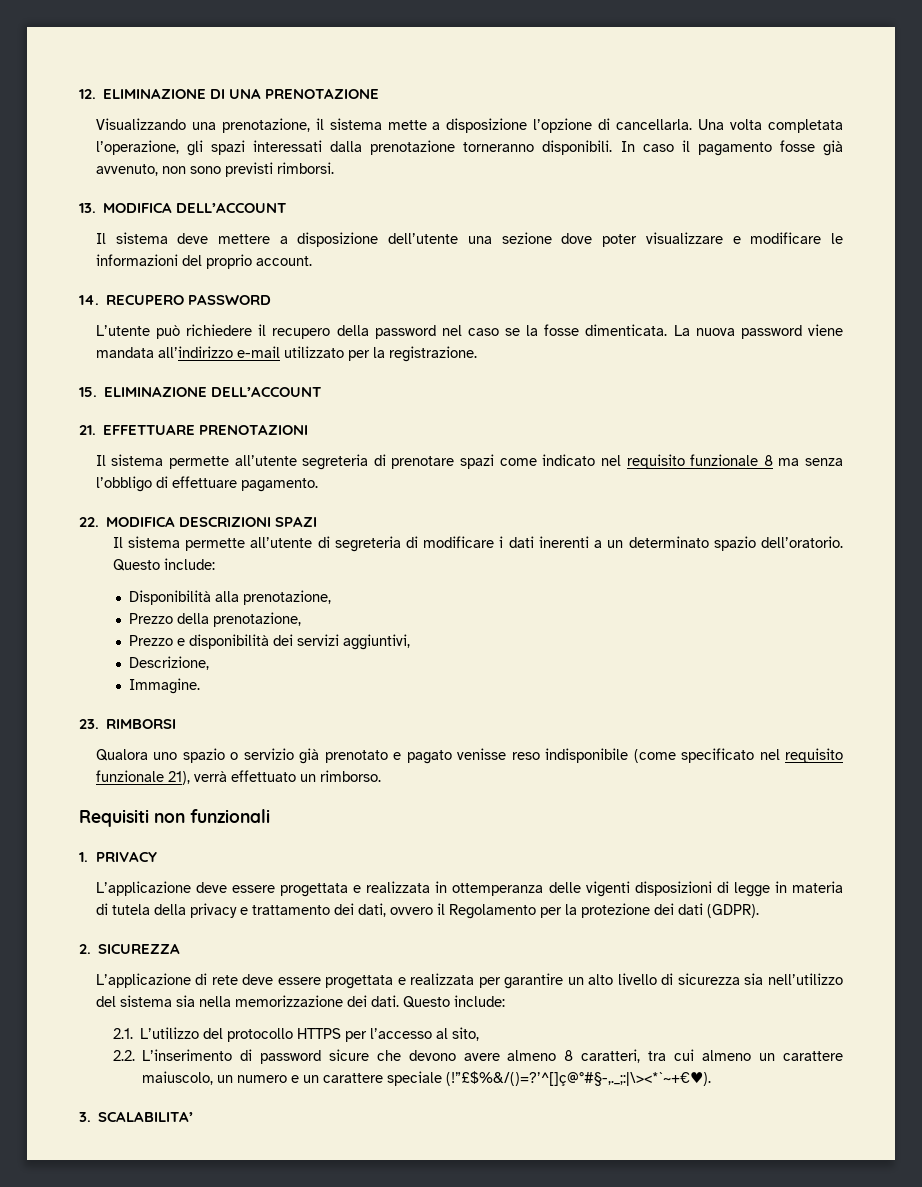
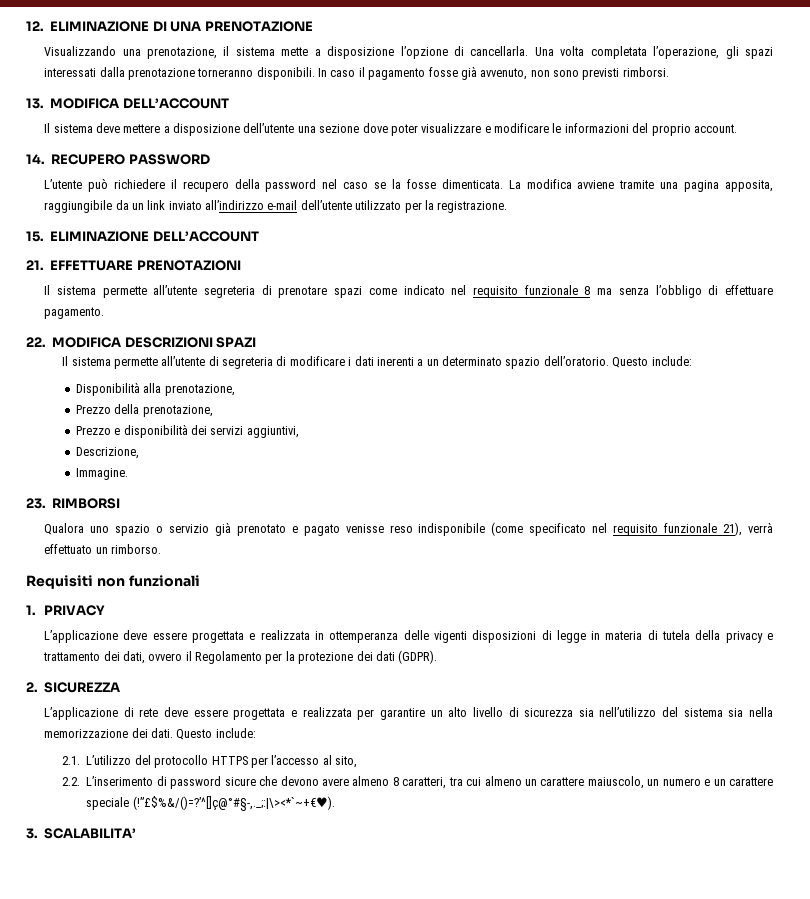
- La nuova password viene mandata all’indirizzo e-mail utilizzato per la registrazione.
+ La modifica avviene tramite una pagina apposita, raggiungibile da un link inviato all’indirizzo e-mail dell’utente utilizzato per la registrazione.

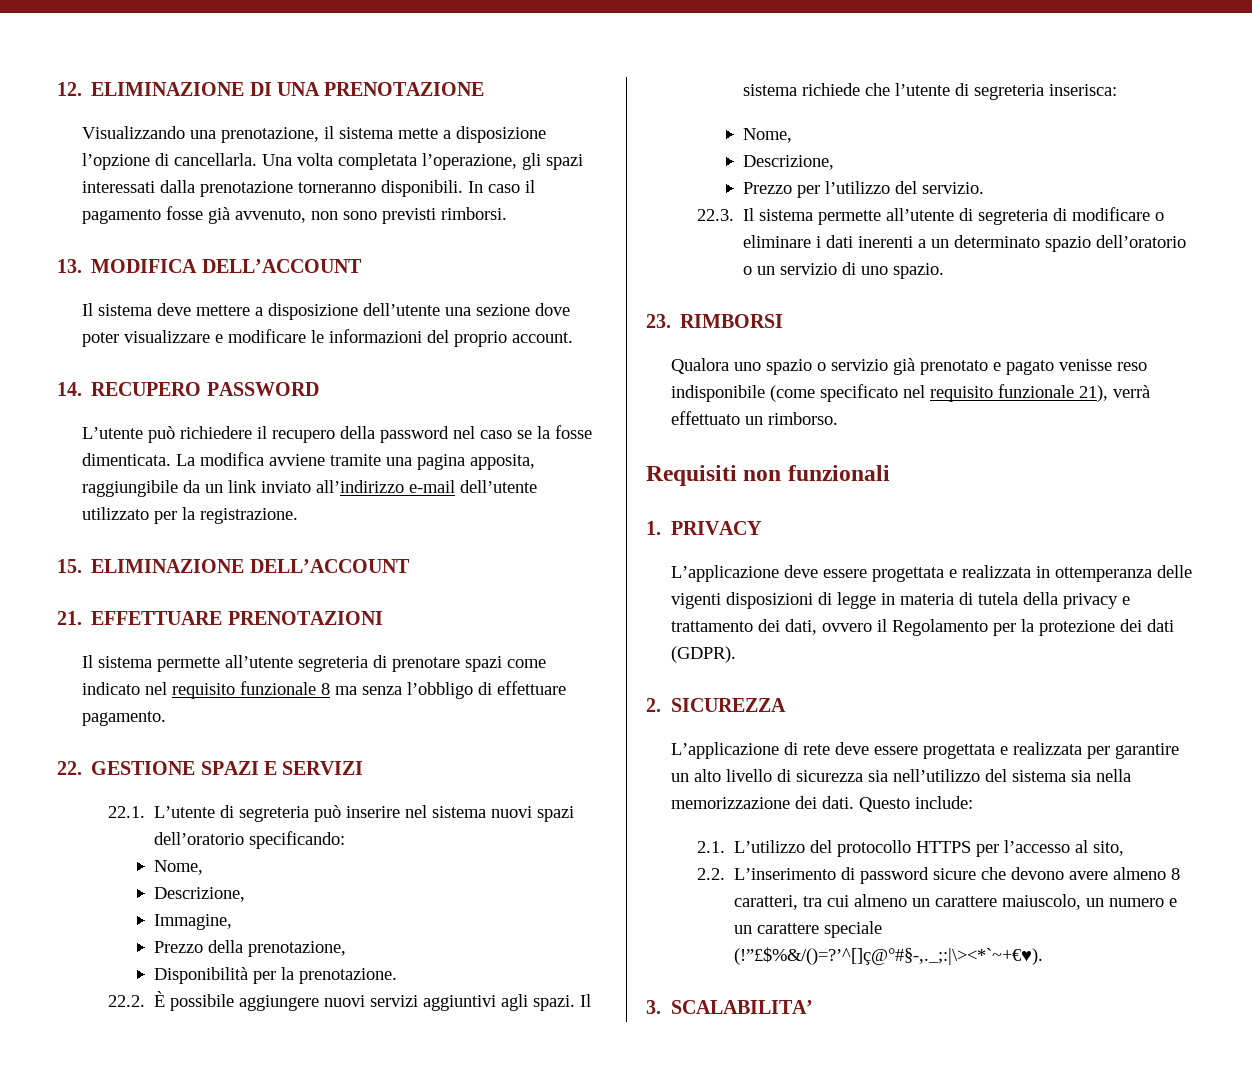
- 22. MODIFICA DESCRIZIONI SPAZI
- Il sistema permette all’utente di segreteria di modificare i dati inerenti a un determinato spazio dell’oratorio. Questo include:
- Disponibilità alla prenotazione,
+ 22. GESTIONE SPAZI E SERVIZI
+ 22.1. L’utente di segreteria può inserire nel sistema nuovi spazi dell’oratorio specificando:
+ Nome,
+ Descrizione,
+ Immagine,
  Prezzo della prenotazione,
- Prezzo e disponibilità dei servizi aggiuntivi,
+ Disponibilità per la prenotazione.
+ 22.2. È possibile aggiungere nuovi servizi aggiuntivi agli spazi. Il sistema richiede che l’utente di segreteria inserisca:
+ Nome,
  Descrizione,
- Immagine.
+ Prezzo per l’utilizzo del servizio.
+ 22.3. Il sistema permette all’utente di segreteria di modificare o eliminare i dati inerenti a un determinato spazio dell’oratorio o un servizio di uno spazio.

